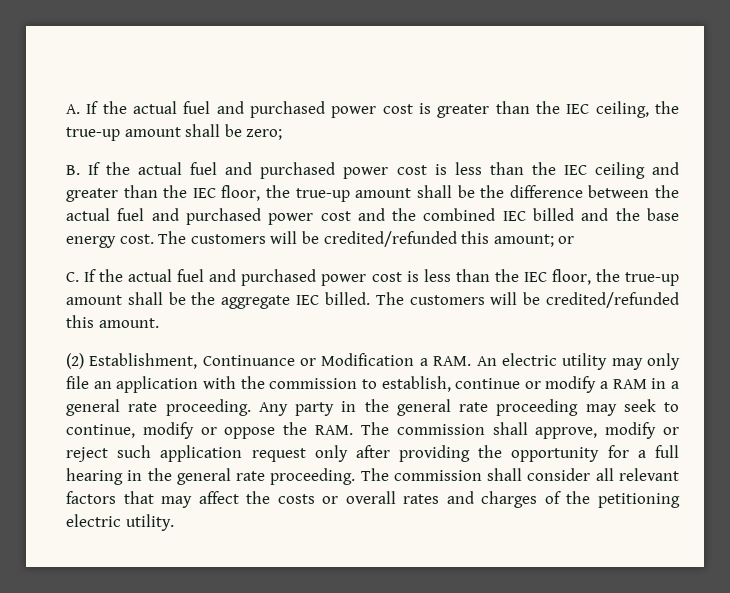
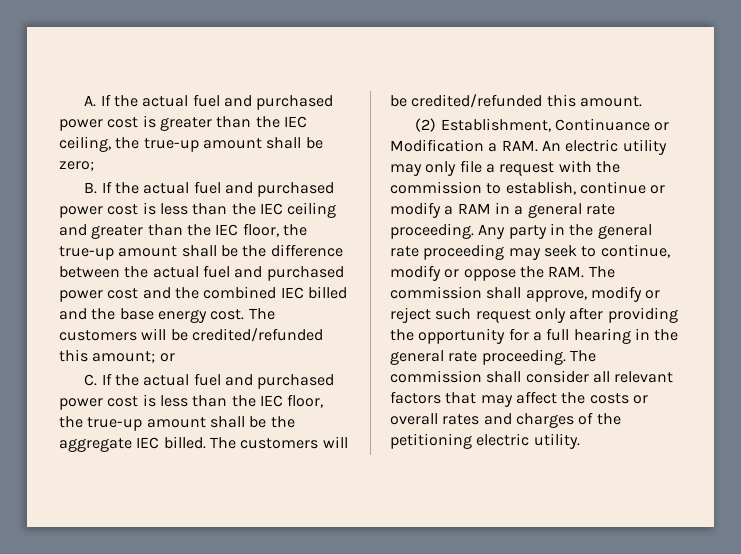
- (2) Establishment, Continuance or Modification a RAM. An electric utility may only file an application with the commission to establish, continue or modify a RAM in a general rate proceeding.
+ (2) Establishment, Continuance or Modification a RAM. An electric utility may only file a request with the commission to establish, continue or modify a RAM in a general rate proceeding.
- Any party in the general rate proceeding may seek to continue, modify or oppose the RAM. The commission shall approve, modify or reject such application request only after providing the opportunity for a full hearing in the general rate proceeding.
+ Any party in the general rate proceeding may seek to continue, modify or oppose the RAM. The commission shall approve, modify or reject such request only after providing the opportunity for a full hearing in the general rate proceeding.

